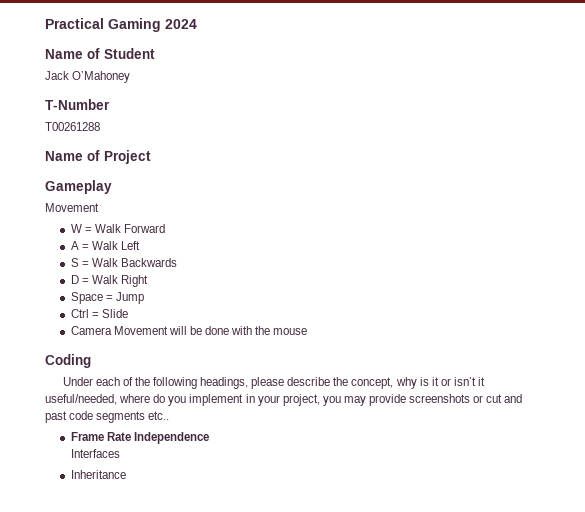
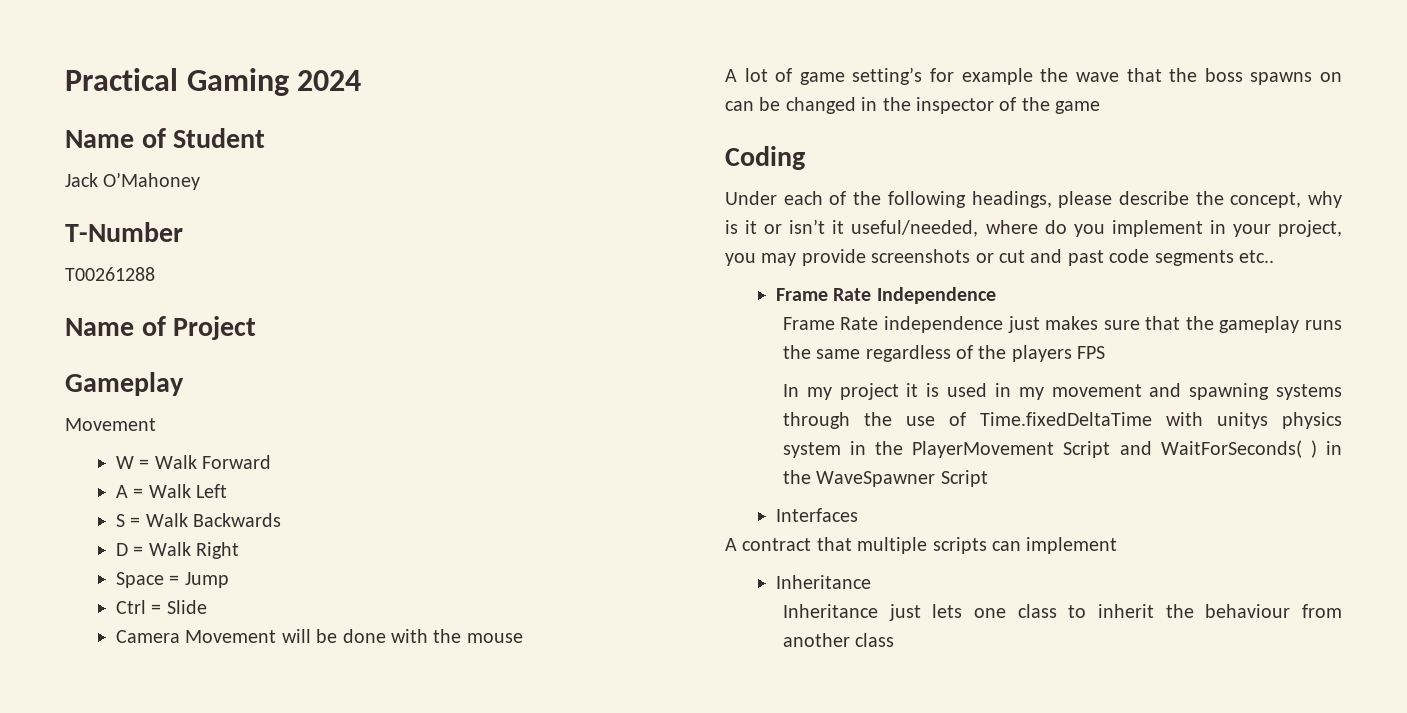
+ A lot of game setting’s for example the wave that the boss spawns on can be changed in the inspector of the game
+ Frame Rate independence just makes sure that the gameplay runs the same regardless of the players FPS
+ In my project it is used in my movement and spawning systems through the use of Time.fixedDeltaTime with unitys physics system in the PlayerMovement Script and WaitForSeconds( ) in the WaveSpawner Script
  Interfaces
+ A contract that multiple scripts can implement
  Inheritance
+ Inheritance just lets one class to inherit the behaviour from another class

